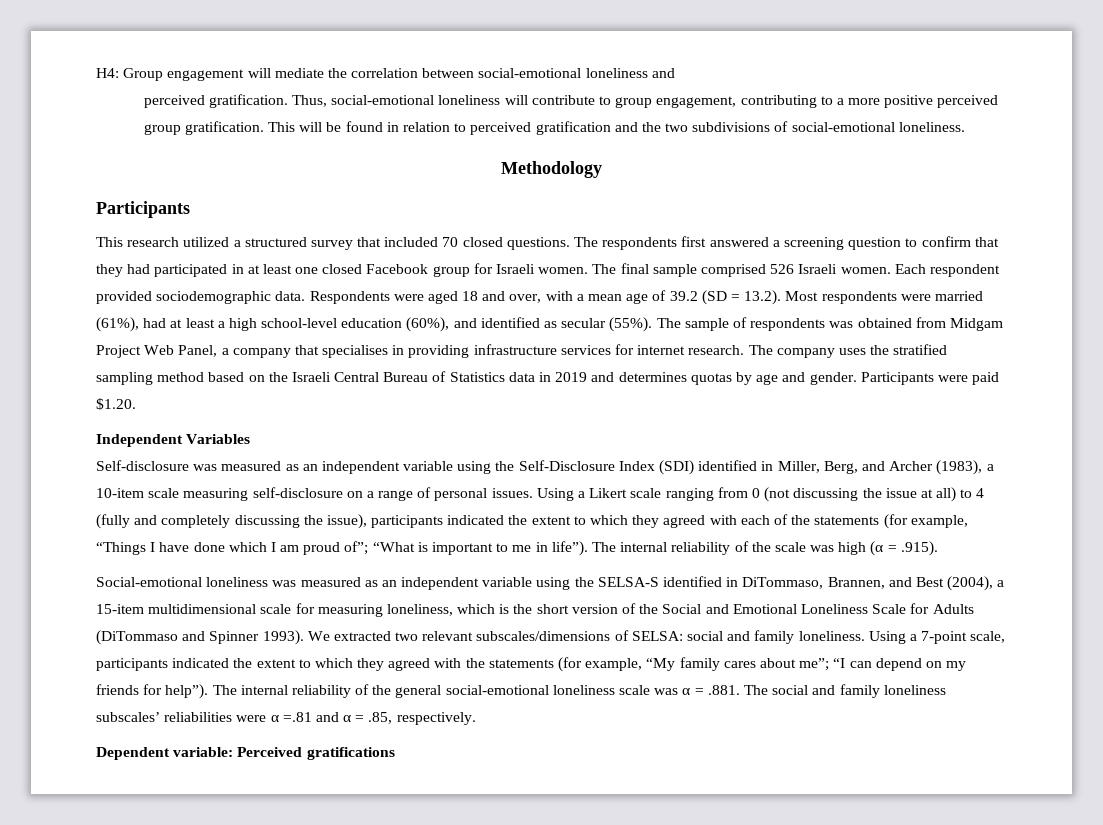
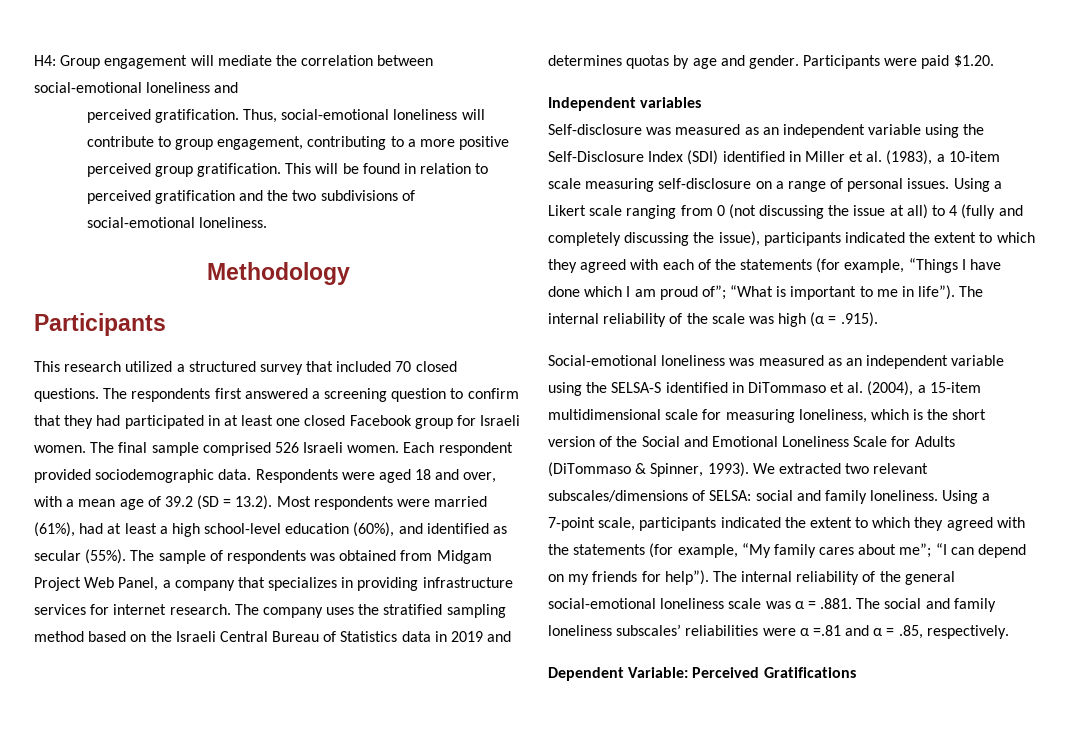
- The sample of respondents was obtained from Midgam Project Web Panel, a company that specialises in providing infrastructure services for internet research.
+ The sample of respondents was obtained from Midgam Project Web Panel, a company that specializes in providing infrastructure services for internet research.
- Independent Variables
+ Independent variables
- Self-disclosure was measured as an independent variable using the Self-Disclosure Index (SDI) identified in Miller, Berg, and Archer (1983), a 10-item scale measuring self-disclosure on a range of personal issues.
+ Self-disclosure was measured as an independent variable using the Self-Disclosure Index (SDI) identified in Miller et al. (1983), a 10-item scale measuring self-disclosure on a range of personal issues.
- Social-emotional loneliness was measured as an independent variable using the SELSA-S identified in DiTommaso, Brannen, and Best (2004), a 15-item multidimensional scale for measuring loneliness, which is the short version of the Social and Emotional Loneliness Scale for Adults (DiTommaso and Spinner 1993).
+ Social-emotional loneliness was measured as an independent variable using the SELSA-S identified in DiTommaso et al. (2004), a 15-item multidimensional scale for measuring loneliness, which is the short version of the Social and Emotional Loneliness Scale for Adults (DiTommaso & Spinner, 1993).
- Dependent variable: Perceived gratifications
+ Dependent Variable: Perceived Gratifications

